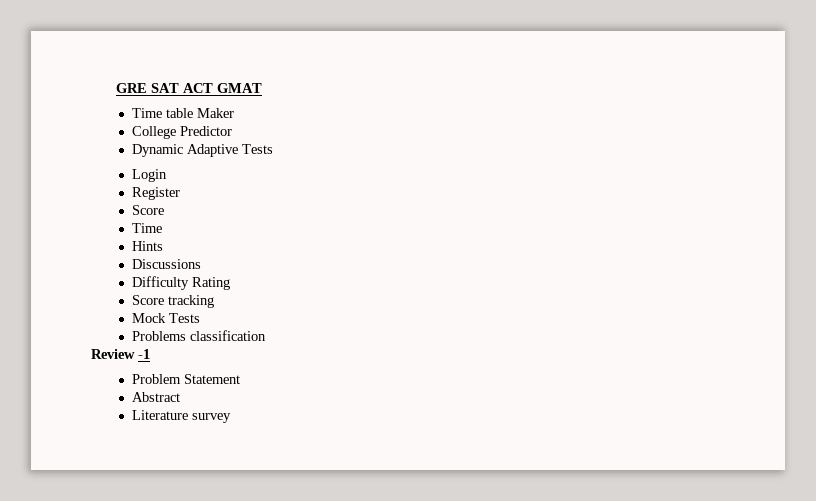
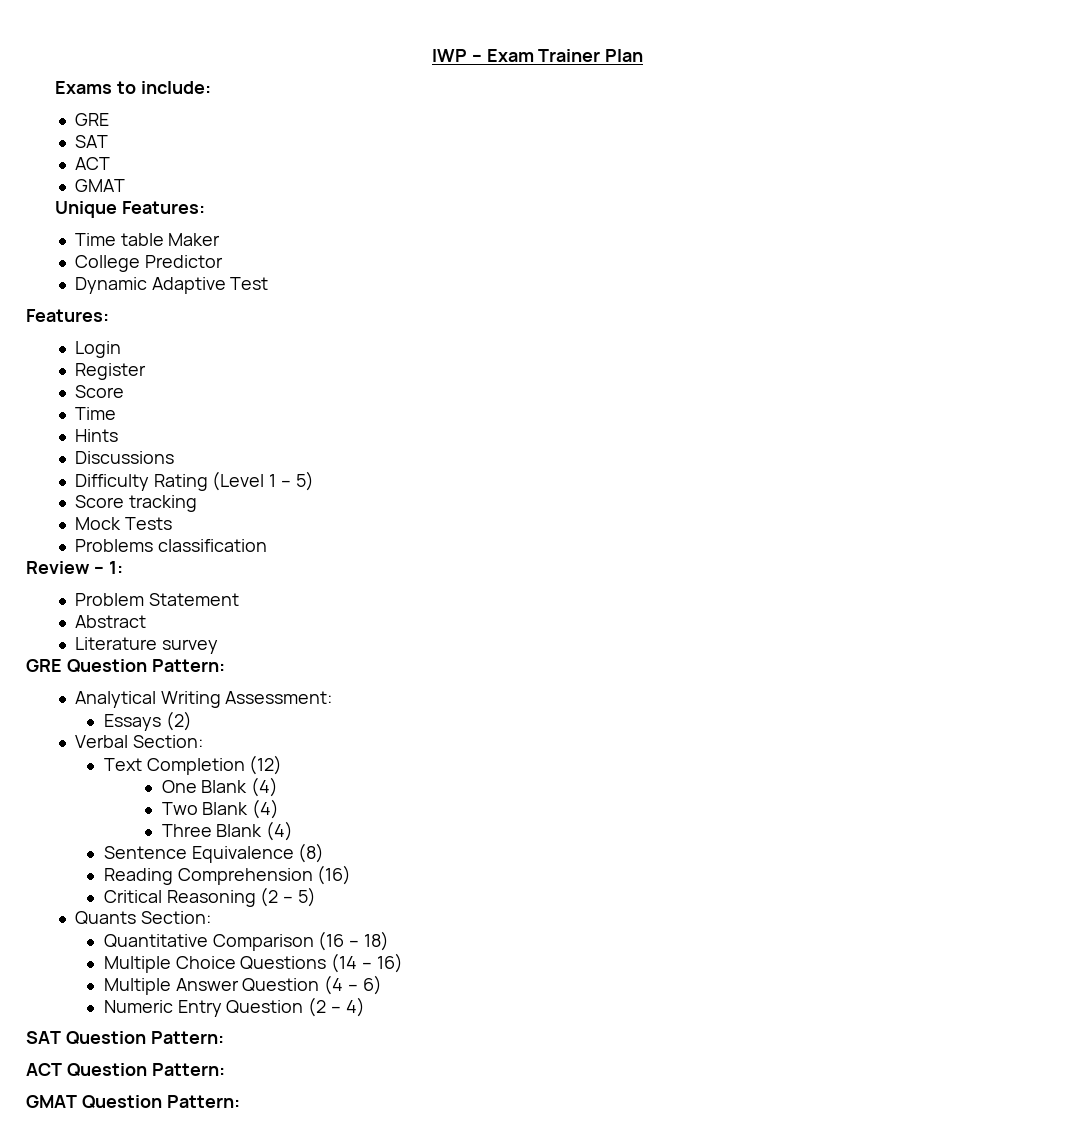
- GRE SAT ACT GMAT
+ IWP – Exam Trainer Plan
+ Exams to include:
+ GRE
+ SAT
+ ACT
+ GMAT
+ Unique Features:
- Dynamic Adaptive Tests
+ Dynamic Adaptive Test
+ Features:
- Difficulty Rating
+ Difficulty Rating (Level 1 – 5)
- Review -1
+ Review – 1:
+ GRE Question Pattern:
+ Analytical Writing Assessment:
+ Essays (2)
+ Verbal Section:
+ Text Completion (12)
+ One Blank (4)
+ Two Blank (4)
+ Three Blank (4)
+ Sentence Equivalence (8)
+ Reading Comprehension (16)
+ Critical Reasoning (2 – 5)
+ Quants Section:
+ Quantitative Comparison (16 – 18)
+ Multiple Choice Questions (14 – 16)
+ Multiple Answer Question (4 – 6)
+ Numeric Entry Question (2 – 4)
+ SAT Question Pattern:
+ ACT Question Pattern:
+ GMAT Question Pattern:

